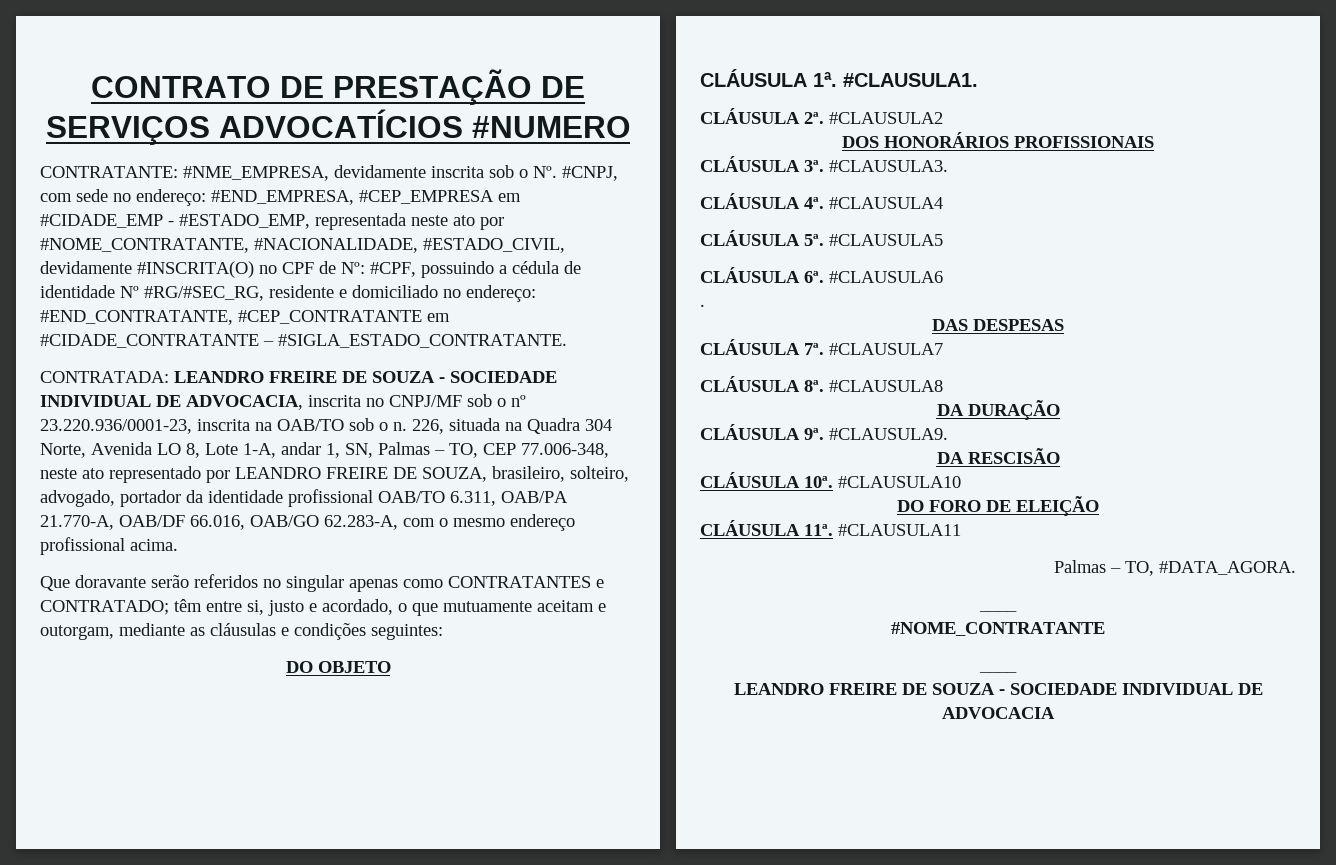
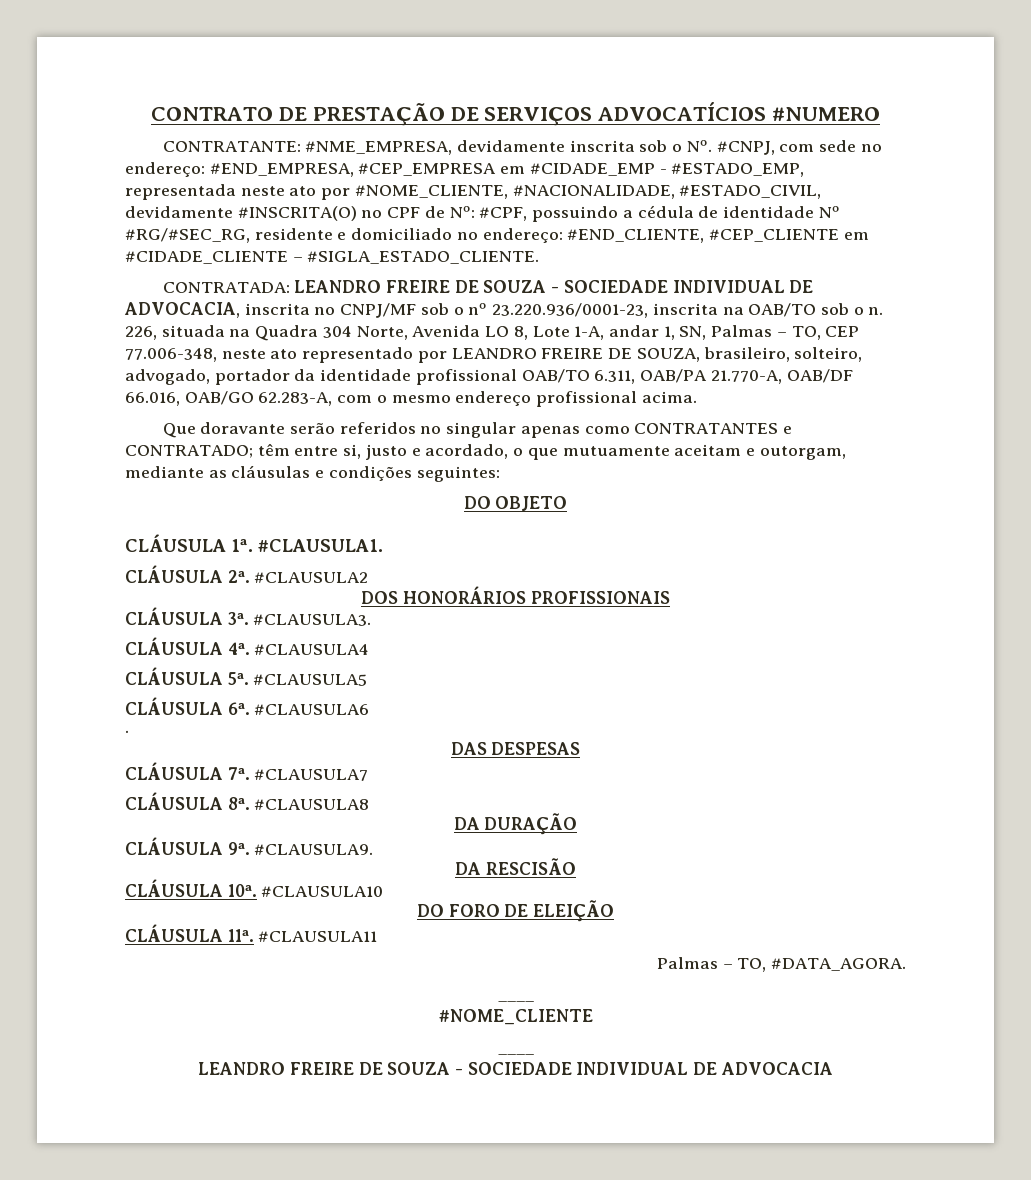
- CONTRATANTE: #NME_EMPRESA, devidamente inscrita sob o Nº. #CNPJ, com sede no endereço: #END_EMPRESA, #CEP_EMPRESA em #CIDADE_EMP - #ESTADO_EMP, representada neste ato por #NOME_CONTRATANTE, #NACIONALIDADE, #ESTADO_CIVIL, devidamente #INSCRITA(O) no CPF de Nº: #CPF, possuindo a cédula de identidade Nº #RG/#SEC_RG, residente e domiciliado no endereço: #END_CONTRATANTE, #CEP_CONTRATANTE em #CIDADE_CONTRATANTE – #SIGLA_ESTADO_CONTRATANTE.
+ CONTRATANTE: #NME_EMPRESA, devidamente inscrita sob o Nº. #CNPJ, com sede no endereço: #END_EMPRESA, #CEP_EMPRESA em #CIDADE_EMP - #ESTADO_EMP, representada neste ato por #NOME_CLIENTE, #NACIONALIDADE, #ESTADO_CIVIL, devidamente #INSCRITA(O) no CPF de Nº: #CPF, possuindo a cédula de identidade Nº #RG/#SEC_RG, residente e domiciliado no endereço: #END_CLIENTE, #CEP_CLIENTE em #CIDADE_CLIENTE – #SIGLA_ESTADO_CLIENTE.
- #NOME_CONTRATANTE
+ #NOME_CLIENTE

